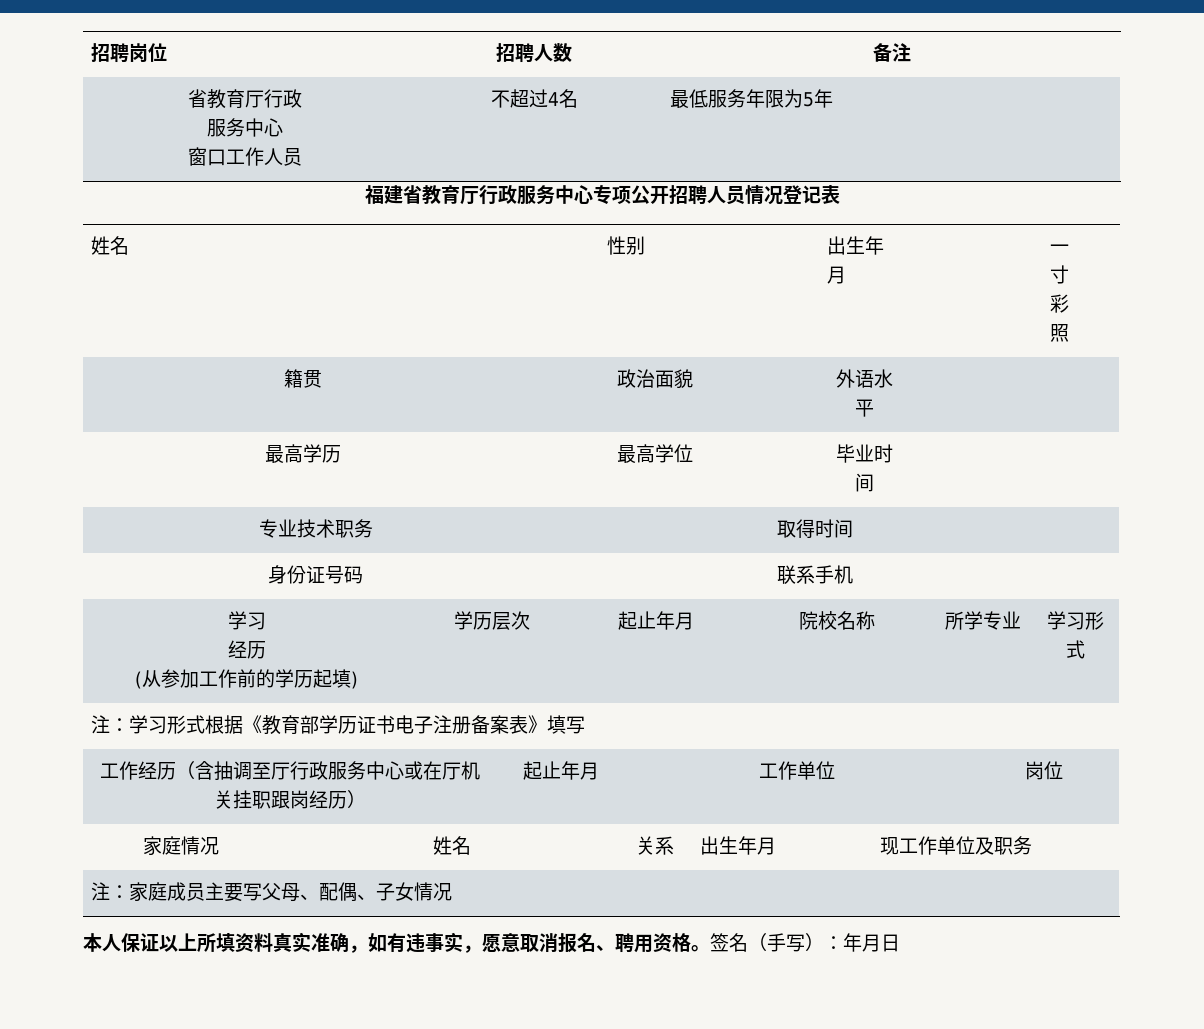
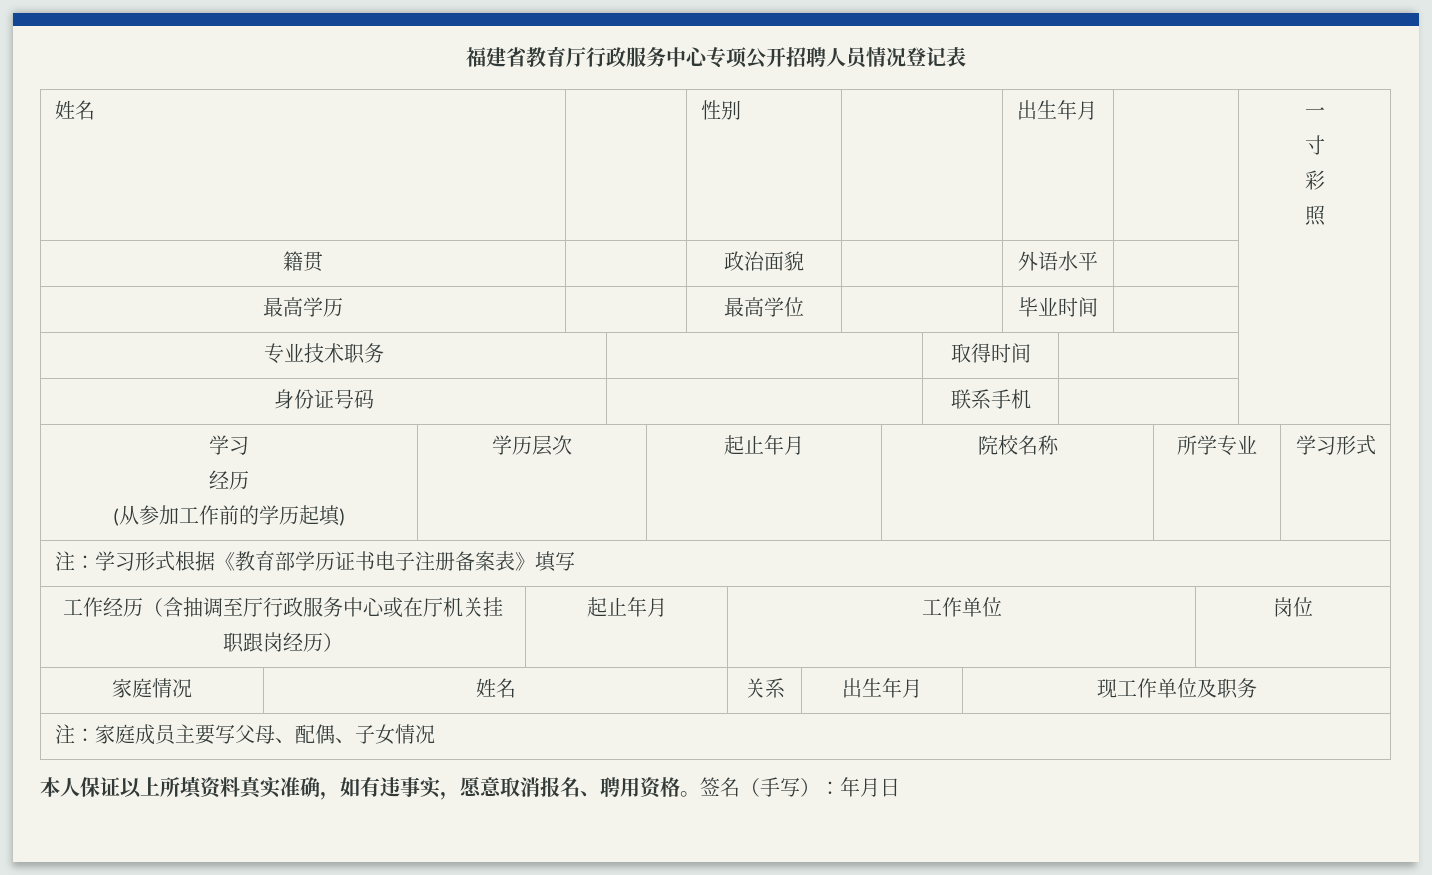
- 招聘岗位 | 招聘人数 | 备注
- 省教育厅行政
- 服务中心
- 窗口工作人员 | 不超过4名 | 最低服务年限为5年

